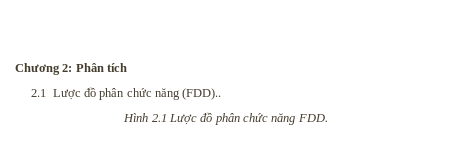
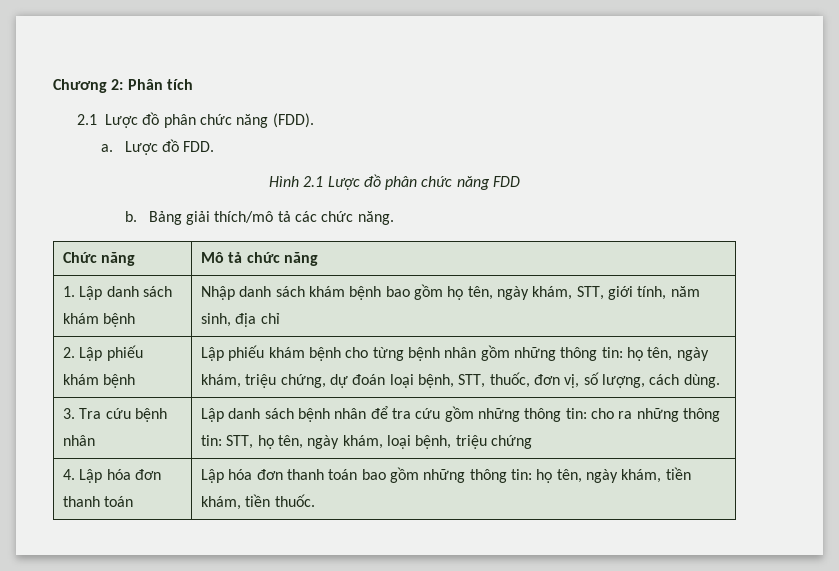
- 2.1 Lược đồ phân chức năng (FDD)..
+ 2.1 Lược đồ phân chức năng (FDD).
+ a. Lược đồ FDD.
- Hình 2.1 Lược đồ phân chức năng FDD.
+ Hình 2.1 Lược đồ phân chức năng FDD
+ b. Bảng giải thích/mô tả các chức năng.
+ Chức năng | Mô tả chức năng
+ 1. Lập danh sách khám bệnh | Nhập danh sách khám bệnh bao gồm họ tên, ngày khám, STT, giới tính, năm sinh, địa chỉ
+ 2. Lập phiếu khám bệnh | Lập phiếu khám bệnh cho từng bệnh nhân gồm những thông tin: họ tên, ngày khám, triệu chứng, dự đoán loại bệnh, STT, thuốc, đơn vị, số lượng, cách dùng.
+ 3. Tra cứu bệnh nhân | Lập danh sách bệnh nhân để tra cứu gồm những thông tin: cho ra những thông tin: STT, họ tên, ngày khám, loại bệnh, triệu chứng
+ 4. Lập hóa đơn thanh toán | Lập hóa đơn thanh toán bao gồm những thông tin: họ tên, ngày khám, tiền khám, tiền thuốc.

